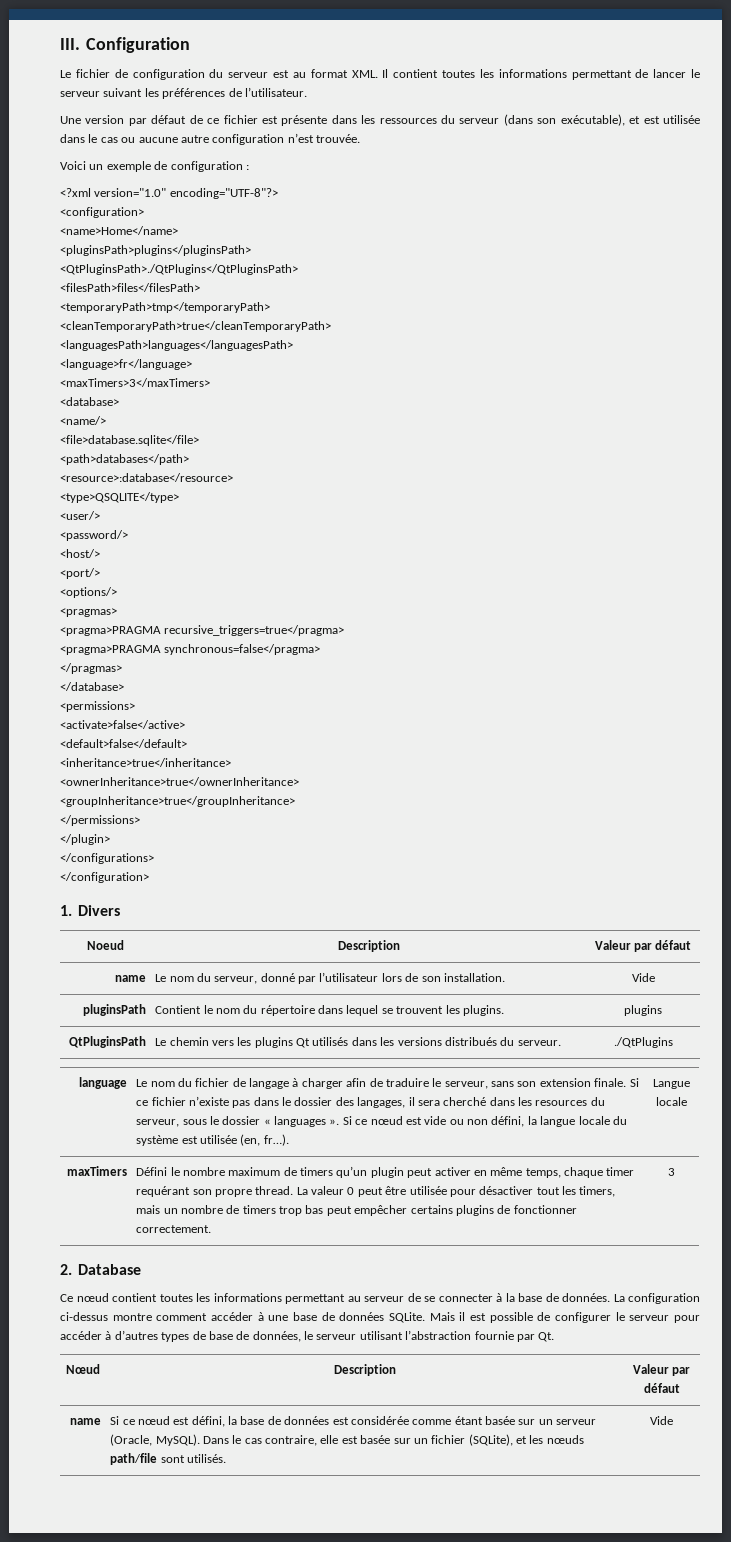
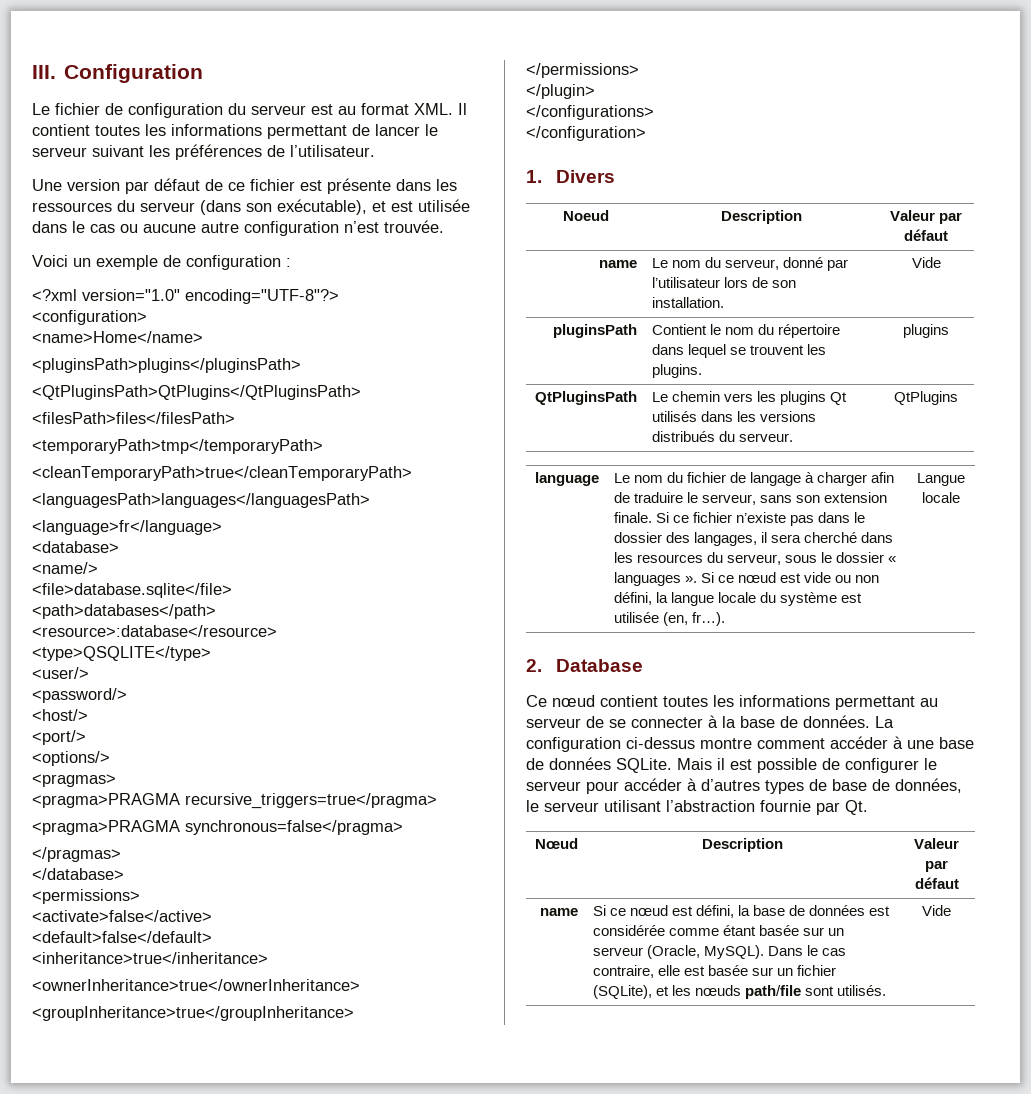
- <QtPluginsPath>./QtPlugins</QtPluginsPath>
+ <QtPluginsPath>QtPlugins</QtPluginsPath>
- <maxTimers>3</maxTimers>
- QtPluginsPath | Le chemin vers les plugins Qt utilisés dans les versions distribués du serveur. | ./QtPlugins
+ QtPluginsPath | Le chemin vers les plugins Qt utilisés dans les versions distribués du serveur. | QtPlugins
- maxTimers | Défini le nombre maximum de timers qu’un plugin peut activer en même temps, chaque timer requérant son propre thread. La valeur 0 peut être utilisée pour désactiver tout les timers, mais un nombre de timers trop bas peut empêcher certains plugins de fonctionner correctement. | 3

